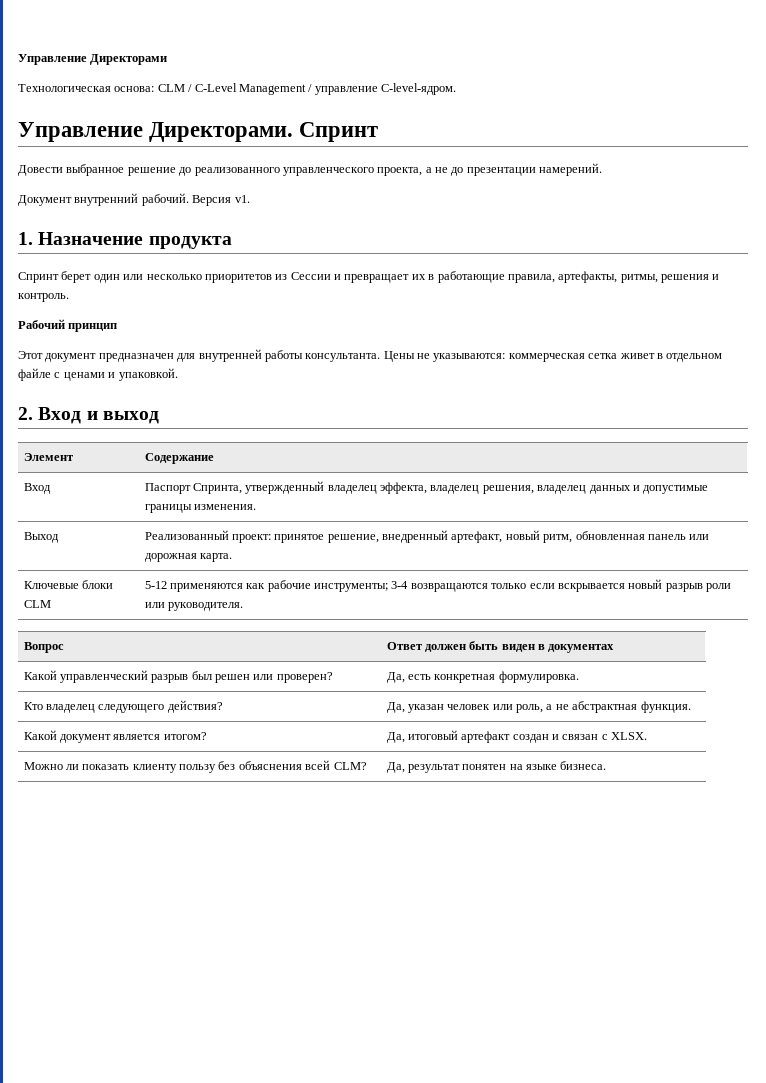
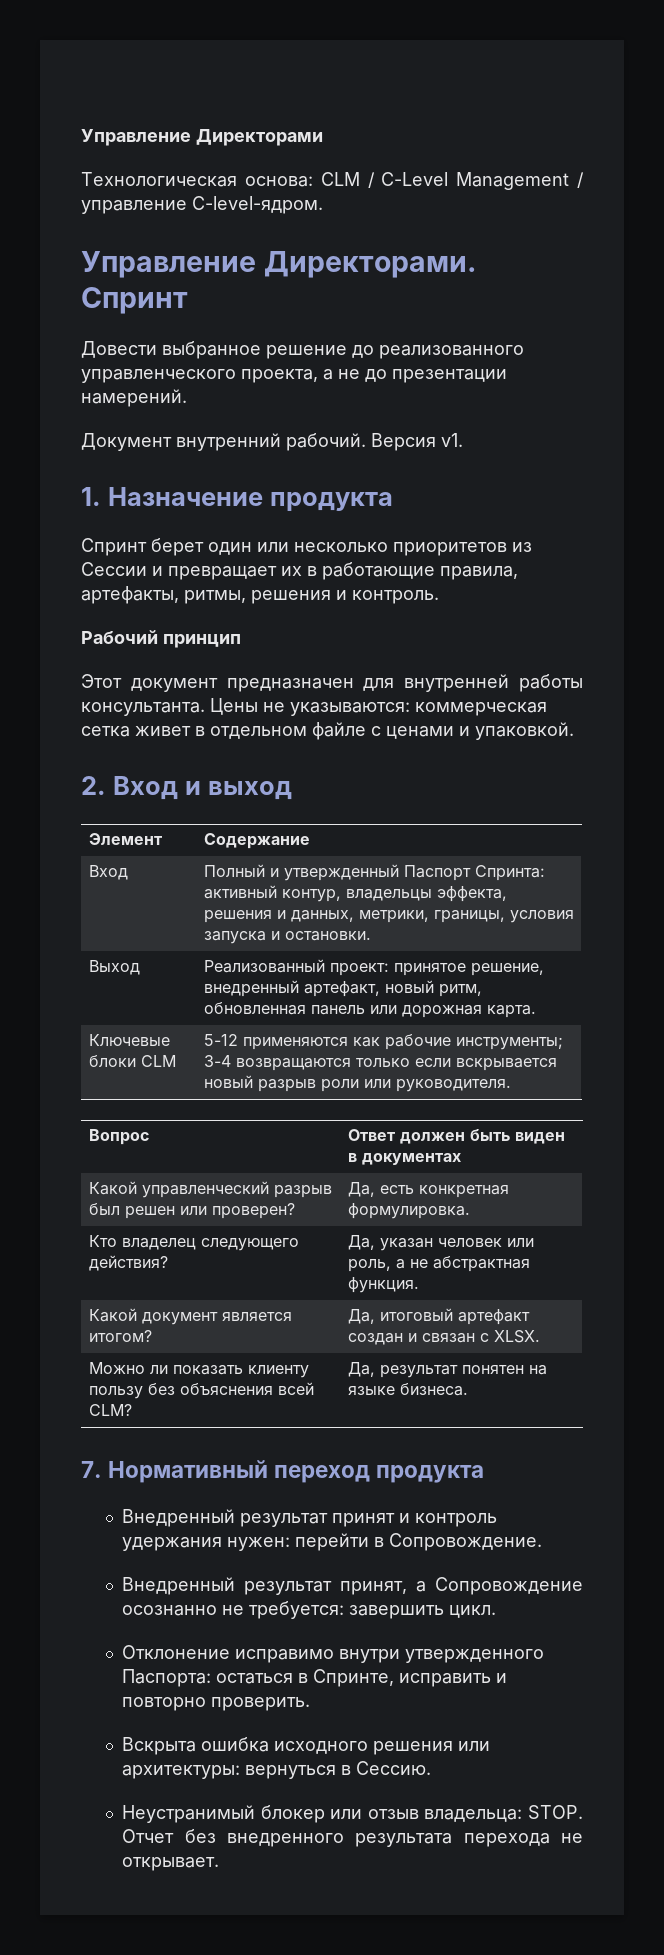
- Вход | Паспорт Спринта, утвержденный владелец эффекта, владелец решения, владелец данных и допустимые границы изменения.
+ Вход | Полный и утвержденный Паспорт Спринта: активный контур, владельцы эффекта, решения и данных, метрики, границы, условия запуска и остановки.
+ 7. Нормативный переход продукта
+ Внедренный результат принят и контроль удержания нужен: перейти в Сопровождение.
+ Внедренный результат принят, а Сопровождение осознанно не требуется: завершить цикл.
+ Отклонение исправимо внутри утвержденного Паспорта: остаться в Спринте, исправить и повторно проверить.
+ Вскрыта ошибка исходного решения или архитектуры: вернуться в Сессию.
+ Неустранимый блокер или отзыв владельца: STOP. Отчет без внедренного результата перехода не открывает.

